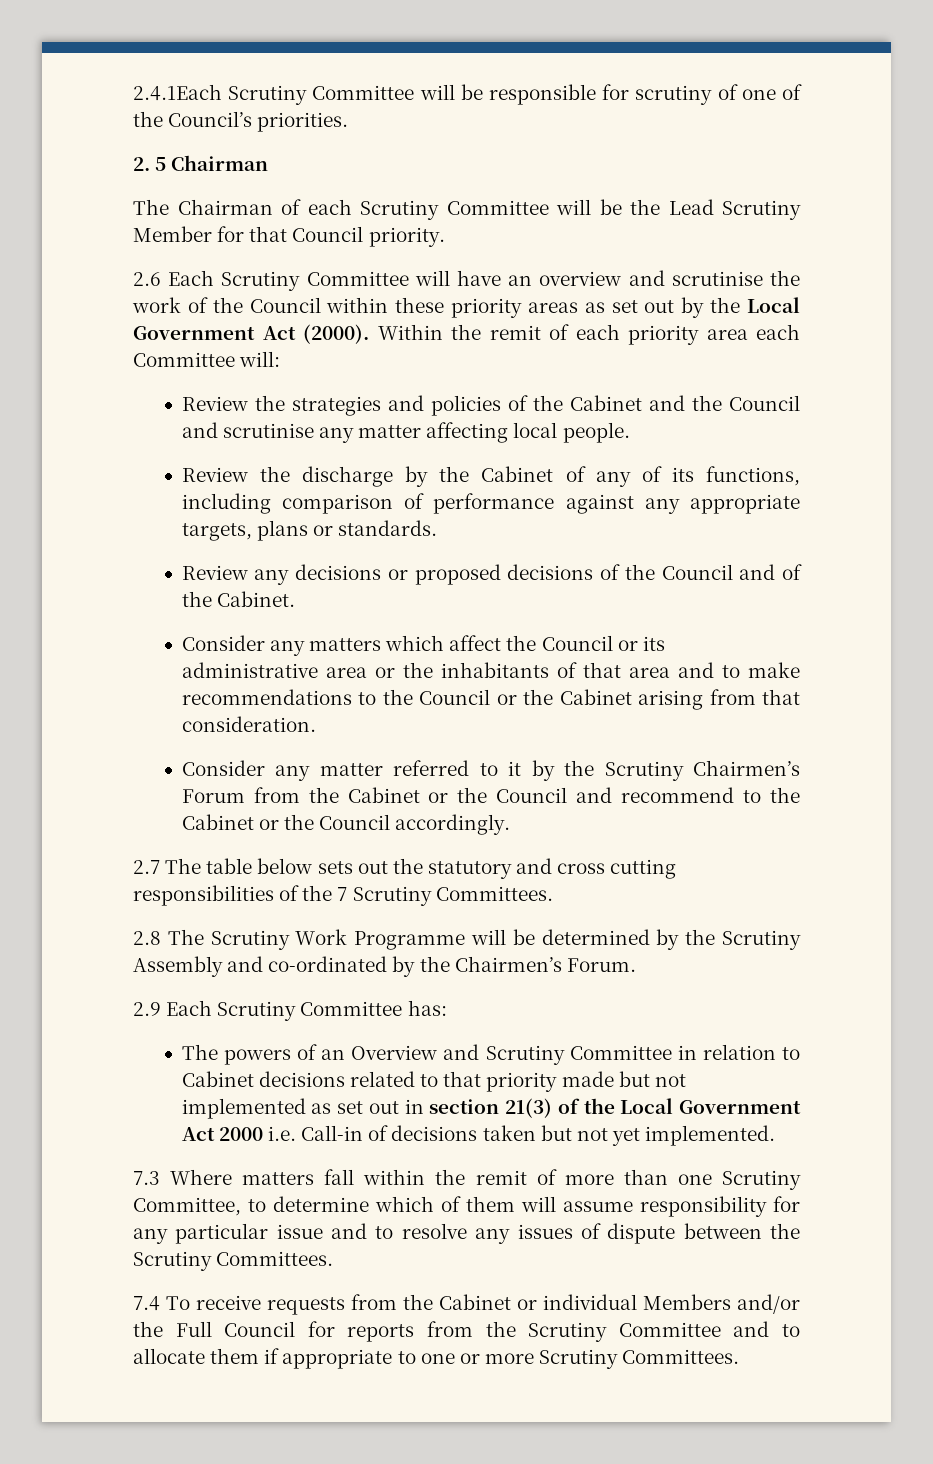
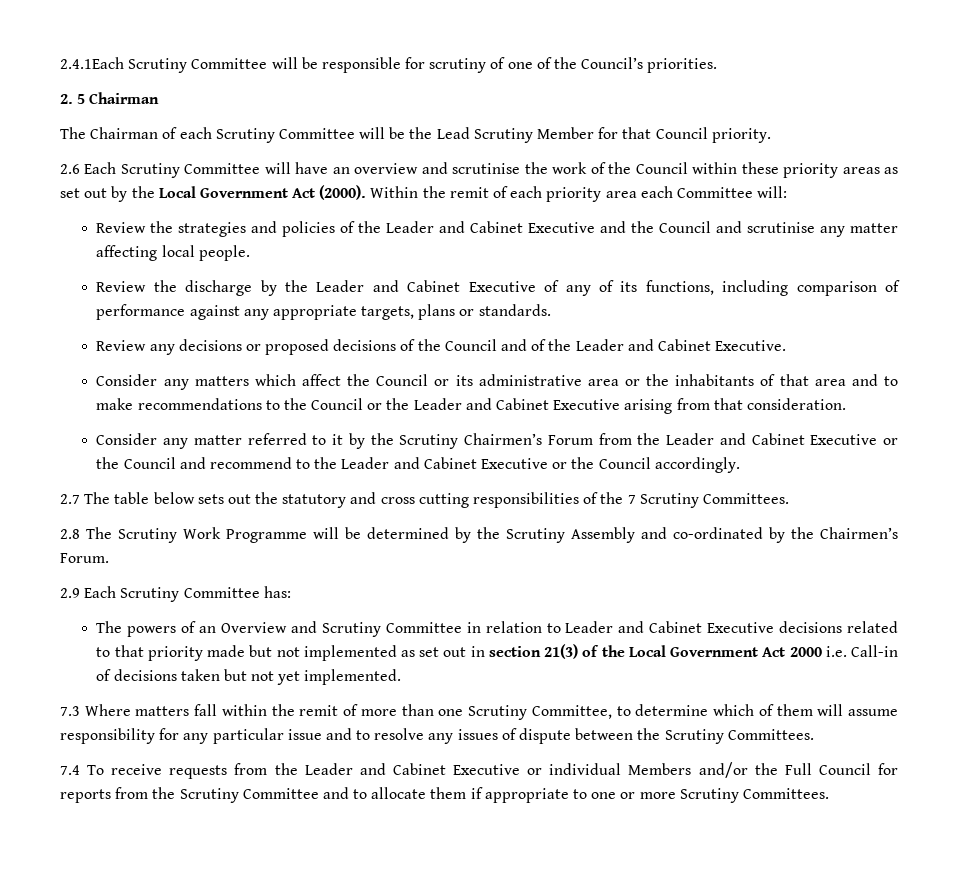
- Review the strategies and policies of the Cabinet and the Council and scrutinise any matter affecting local people.
+ Review the strategies and policies of the Leader and Cabinet Executive and the Council and scrutinise any matter affecting local people.
- Review the discharge by the Cabinet of any of its functions, including comparison of performance against any appropriate targets, plans or standards.
+ Review the discharge by the Leader and Cabinet Executive of any of its functions, including comparison of performance against any appropriate targets, plans or standards.
- Review any decisions or proposed decisions of the Council and of the Cabinet.
+ Review any decisions or proposed decisions of the Council and of the Leader and Cabinet Executive.
- Consider any matters which affect the Council or its administrative area or the inhabitants of that area and to make recommendations to the Council or the Cabinet arising from that consideration.
+ Consider any matters which affect the Council or its administrative area or the inhabitants of that area and to make recommendations to the Council or the Leader and Cabinet Executive arising from that consideration.
- Consider any matter referred to it by the Scrutiny Chairmen’s Forum from the Cabinet or the Council and recommend to the Cabinet or the Council accordingly.
+ Consider any matter referred to it by the Scrutiny Chairmen’s Forum from the Leader and Cabinet Executive or the Council and recommend to the Leader and Cabinet Executive or the Council accordingly.
- The powers of an Overview and Scrutiny Committee in relation to Cabinet decisions related to that priority made but not implemented as set out in section 21(3) of the Local Government Act 2000 i.e. Call-in of decisions taken but not yet implemented.
+ The powers of an Overview and Scrutiny Committee in relation to Leader and Cabinet Executive decisions related to that priority made but not implemented as set out in section 21(3) of the Local Government Act 2000 i.e. Call-in of decisions taken but not yet implemented.
- 7.4 To receive requests from the Cabinet or individual Members and/or the Full Council for reports from the Scrutiny Committee and to allocate them if appropriate to one or more Scrutiny Committees.
+ 7.4 To receive requests from the Leader and Cabinet Executive or individual Members and/or the Full Council for reports from the Scrutiny Committee and to allocate them if appropriate to one or more Scrutiny Committees.

